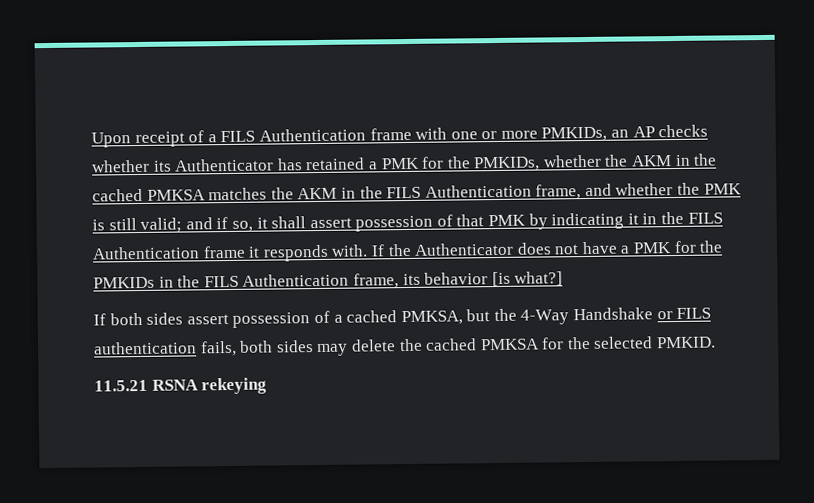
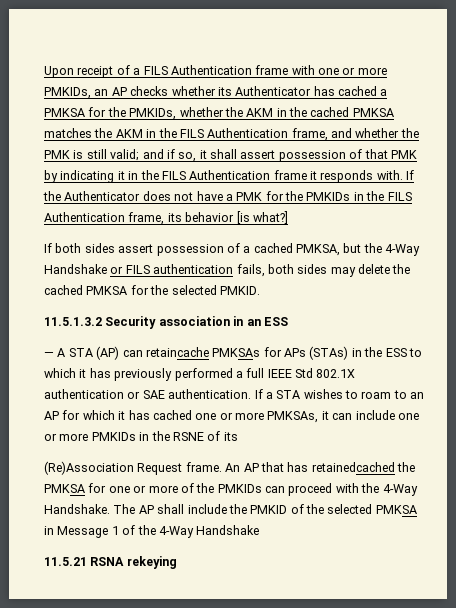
- Upon receipt of a FILS Authentication frame with one or more PMKIDs, an AP checks whether its Authenticator has retained a PMK for the PMKIDs, whether the AKM in the cached PMKSA matches the AKM in the FILS Authentication frame, and whether the PMK is still valid;
+ Upon receipt of a FILS Authentication frame with one or more PMKIDs, an AP checks whether its Authenticator has cached a PMKSA for the PMKIDs, whether the AKM in the cached PMKSA matches the AKM in the FILS Authentication frame, and whether the PMK is still valid;
+ 11.5.1.3.2 Security association in an ESS
+ — A STA (AP) can retaincache PMKSAs for APs (STAs) in the ESS to which it has previously performed a full IEEE Std 802.1X authentication or SAE authentication. If a STA wishes to roam to an AP for which it has cached one or more PMKSAs, it can include one or more PMKIDs in the RSNE of its
+ (Re)Association Request frame. An AP that has retainedcached the PMKSA for one or more of the PMKIDs can proceed with the 4-Way Handshake. The AP shall include the PMKID of the selected PMKSA in Message 1 of the 4-Way Handshake

